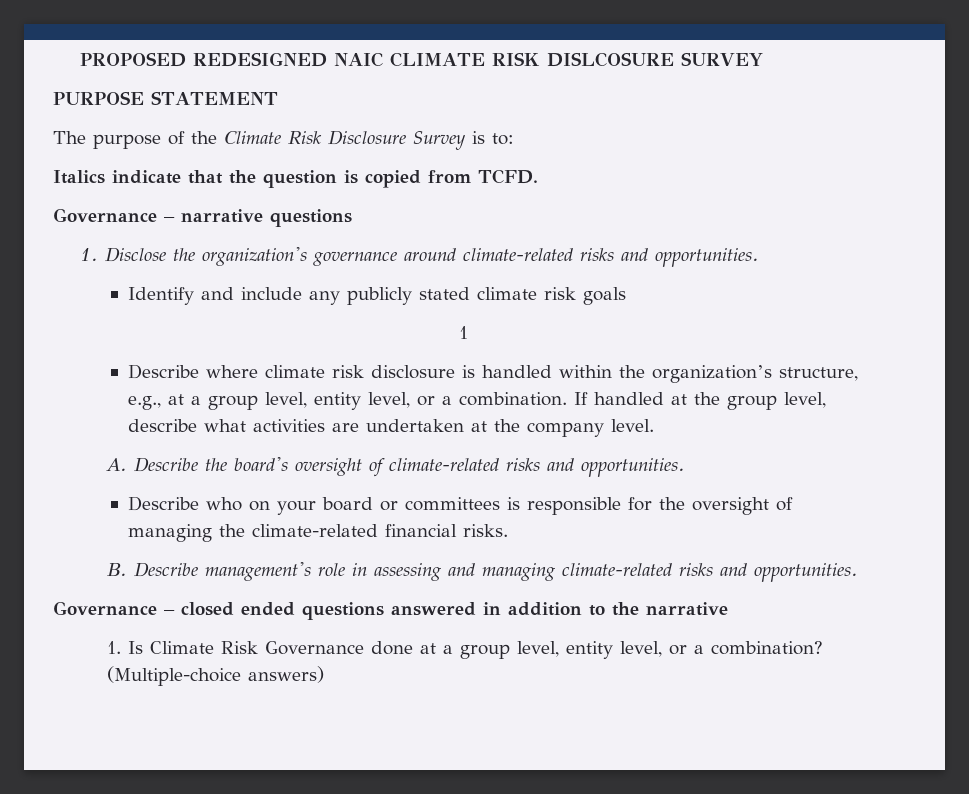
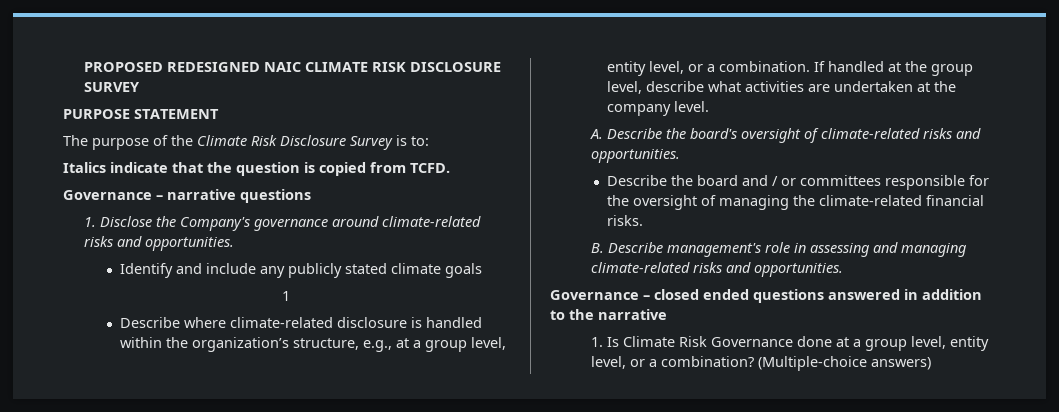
- PROPOSED REDESIGNED NAIC CLIMATE RISK DISLCOSURE SURVEY
+ PROPOSED REDESIGNED NAIC CLIMATE RISK DISCLOSURE SURVEY
- 1. Disclose the organization's governance around climate-related risks and opportunities.
+ 1. Disclose the Company's governance around climate-related risks and opportunities.
- Identify and include any publicly stated climate risk goals
+ Identify and include any publicly stated climate goals
- Describe where climate risk disclosure is handled within the organization’s structure, e.g., at a group level, entity level, or a combination.
+ Describe where climate-related disclosure is handled within the organization’s structure, e.g., at a group level, entity level, or a combination.
- Describe who on your board or committees is responsible for the oversight of managing the climate-related financial risks.
+ Describe the board and / or committees responsible for the oversight of managing the climate-related financial risks.

